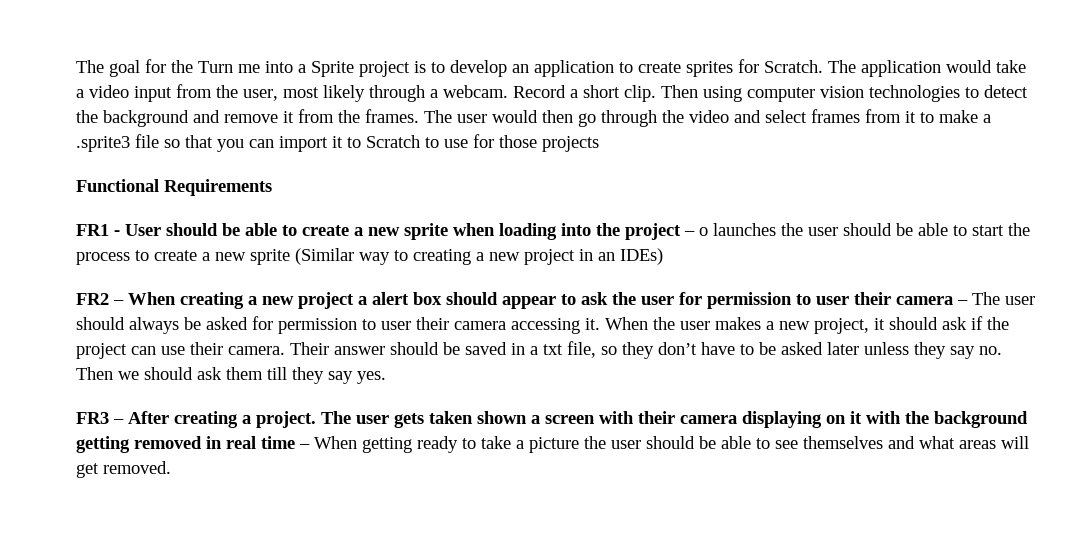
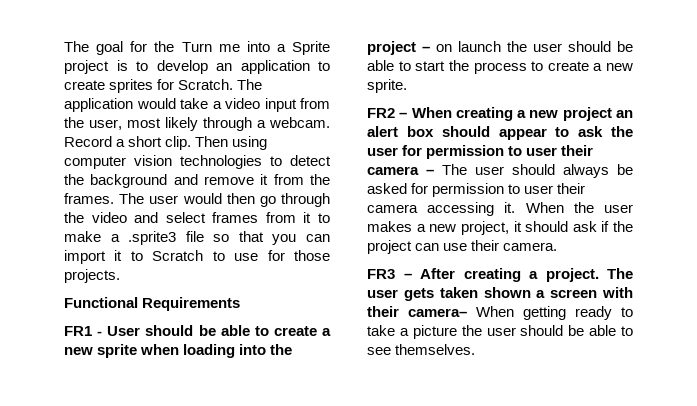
- The user would then go through the video and select frames from it to make a .sprite3 file so that you can import it to Scratch to use for those projects
+ The user would then go through the video and select frames from it to make a .sprite3 file so that you can import it to Scratch to use for those projects.
- FR1 - User should be able to create a new sprite when loading into the project – o launches the user should be able to start the process to create a new sprite (Similar way to creating a new project in an IDEs)
+ FR1 - User should be able to create a new sprite when loading into the project – on launch the user should be able to start the process to create a new sprite.
- FR2 – When creating a new project a alert box should appear to ask the user for permission to user their camera – The user should always be asked for permission to user their camera accessing it.
+ FR2 – When creating a new project an alert box should appear to ask the user for permission to user their camera – The user should always be asked for permission to user their camera accessing it.
- Their answer should be saved in a txt file, so they don’t have to be asked later unless they say no. Then we should ask them till they say yes.
- The user gets taken shown a screen with their camera displaying on it with the background getting removed in real time – When getting ready to take a picture the user should be able to see themselves and what areas will get removed.
+ The user gets taken shown a screen with their camera– When getting ready to take a picture the user should be able to see themselves.

